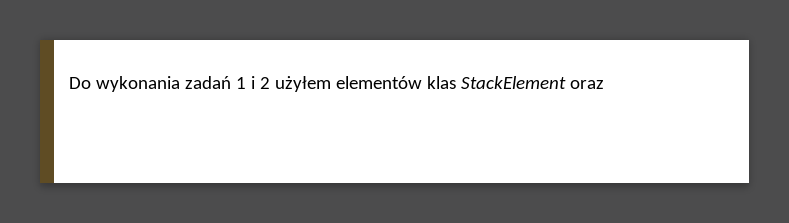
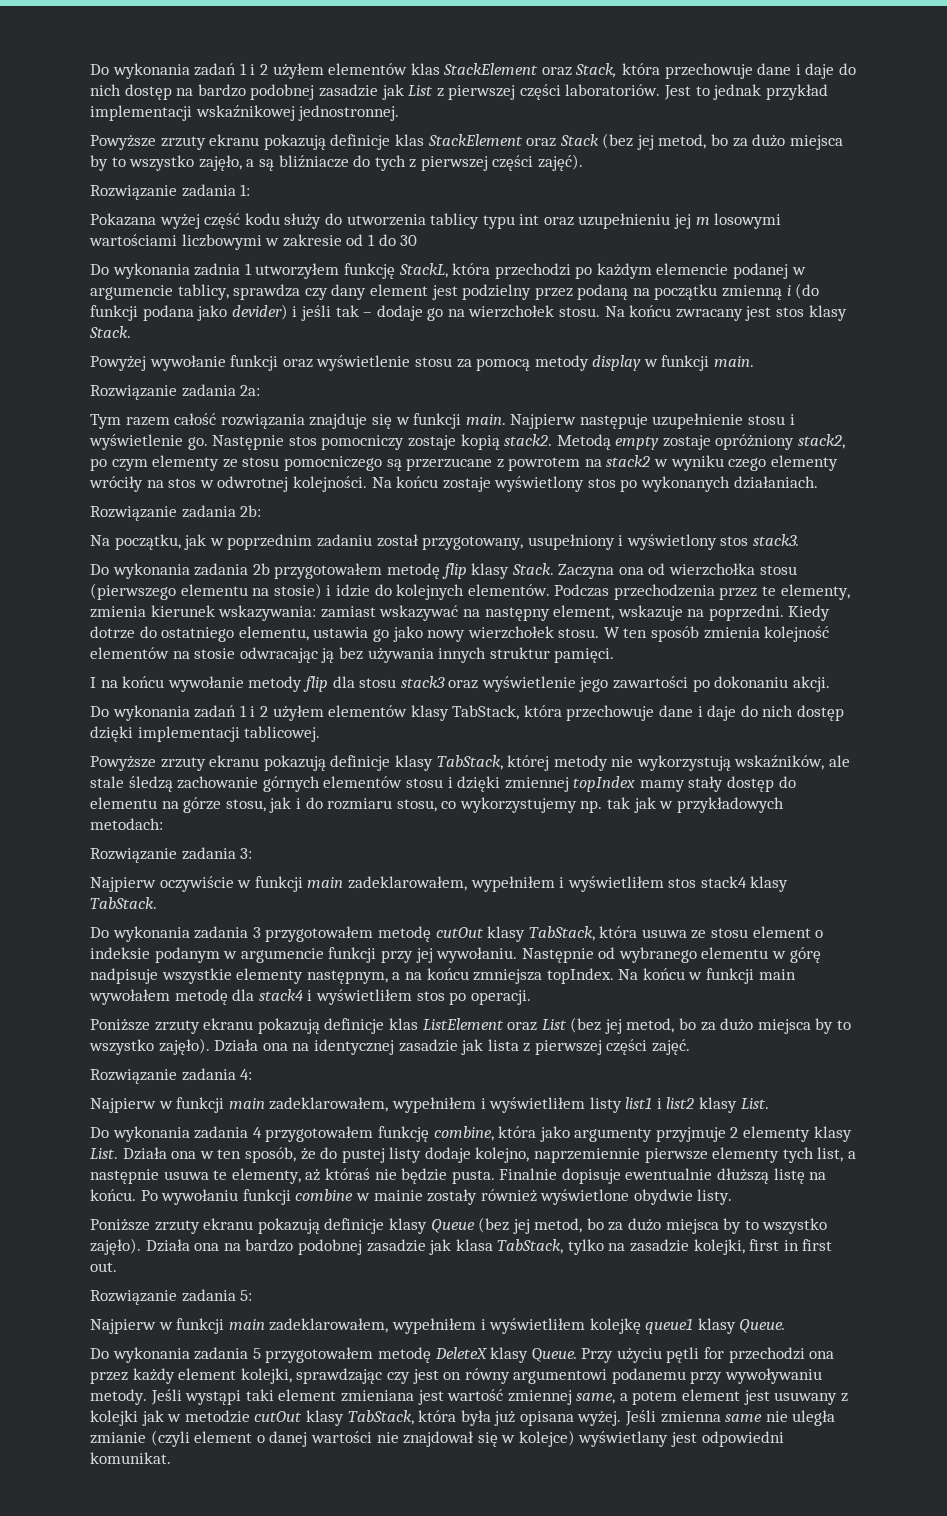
- Do wykonania zadań 1 i 2 użyłem elementów klas StackElement oraz
+ Do wykonania zadań 1 i 2 użyłem elementów klas StackElement oraz Stack, która przechowuje dane i daje do nich dostęp na bardzo podobnej zasadzie jak List z pierwszej części laboratoriów. Jest to jednak przykład implementacji wskaźnikowej jednostronnej.
+ Powyższe zrzuty ekranu pokazują definicje klas StackElement oraz Stack (bez jej metod, bo za dużo miejsca by to wszystko zajęło, a są bliźniacze do tych z pierwszej części zajęć).
+ Rozwiązanie zadania 1:
+ Pokazana wyżej część kodu służy do utworzenia tablicy typu int oraz uzupełnieniu jej m losowymi wartościami liczbowymi w zakresie od 1 do 30
+ Do wykonania zadnia 1 utworzyłem funkcję StackL, która przechodzi po każdym elemencie podanej w argumencie tablicy, sprawdza czy dany element jest podzielny przez podaną na początku zmienną i (do funkcji podana jako devider) i jeśli tak – dodaje go na wierzchołek stosu. Na końcu zwracany jest stos klasy Stack.
+ Powyżej wywołanie funkcji oraz wyświetlenie stosu za pomocą metody display w funkcji main.
+ Rozwiązanie zadania 2a:
+ Tym razem całość rozwiązania znajduje się w funkcji main. Najpierw następuje uzupełnienie stosu i wyświetlenie go. Następnie stos pomocniczy zostaje kopią stack2. Metodą empty zostaje opróżniony stack2, po czym elementy ze stosu pomocniczego są przerzucane z powrotem na stack2 w wyniku czego elementy wróciły na stos w odwrotnej kolejności. Na końcu zostaje wyświetlony stos po wykonanych działaniach.
+ Rozwiązanie zadania 2b:
+ Na początku, jak w poprzednim zadaniu został przygotowany, usupełniony i wyświetlony stos stack3.
+ Do wykonania zadania 2b przygotowałem metodę flip klasy Stack. Zaczyna ona od wierzchołka stosu (pierwszego elementu na stosie) i idzie do kolejnych elementów. Podczas przechodzenia przez te elementy, zmienia kierunek wskazywania: zamiast wskazywać na następny element, wskazuje na poprzedni. Kiedy dotrze do ostatniego elementu, ustawia go jako nowy wierzchołek stosu. W ten sposób zmienia kolejność elementów na stosie odwracając ją bez używania innych struktur pamięci.
+ I na końcu wywołanie metody flip dla stosu stack3 oraz wyświetlenie jego zawartości po dokonaniu akcji.
+ Do wykonania zadań 1 i 2 użyłem elementów klasy TabStack, która przechowuje dane i daje do nich dostęp dzięki implementacji tablicowej.
+ Powyższe zrzuty ekranu pokazują definicje klasy TabStack, której metody nie wykorzystują wskaźników, ale stale śledzą zachowanie górnych elementów stosu i dzięki zmiennej topIndex mamy stały dostęp do elementu na górze stosu, jak i do rozmiaru stosu, co wykorzystujemy np. tak jak w przykładowych metodach:
+ Rozwiązanie zadania 3:
+ Najpierw oczywiście w funkcji main zadeklarowałem, wypełniłem i wyświetliłem stos stack4 klasy TabStack.
+ Do wykonania zadania 3 przygotowałem metodę cutOut klasy TabStack, która usuwa ze stosu element o indeksie podanym w argumencie funkcji przy jej wywołaniu. Następnie od wybranego elementu w górę nadpisuje wszystkie elementy następnym, a na końcu zmniejsza topIndex. Na końcu w funkcji main wywołałem metodę dla stack4 i wyświetliłem stos po operacji.
+ Poniższe zrzuty ekranu pokazują definicje klas ListElement oraz List (bez jej metod, bo za dużo miejsca by to wszystko zajęło). Działa ona na identycznej zasadzie jak lista z pierwszej części zajęć.
+ Rozwiązanie zadania 4:
+ Najpierw w funkcji main zadeklarowałem, wypełniłem i wyświetliłem listy list1 i list2 klasy List.
+ Do wykonania zadania 4 przygotowałem funkcję combine, która jako argumenty przyjmuje 2 elementy klasy List. Działa ona w ten sposób, że do pustej listy dodaje kolejno, naprzemiennie pierwsze elementy tych list, a następnie usuwa te elementy, aż któraś nie będzie pusta. Finalnie dopisuje ewentualnie dłuższą listę na końcu. Po wywołaniu funkcji combine w mainie zostały również wyświetlone obydwie listy.
+ Poniższe zrzuty ekranu pokazują definicje klasy Queue (bez jej metod, bo za dużo miejsca by to wszystko zajęło). Działa ona na bardzo podobnej zasadzie jak klasa TabStack, tylko na zasadzie kolejki, first in first out.
+ Rozwiązanie zadania 5:
+ Najpierw w funkcji main zadeklarowałem, wypełniłem i wyświetliłem kolejkę queue1 klasy Queue.
+ Do wykonania zadania 5 przygotowałem metodę DeleteX klasy Queue. Przy użyciu pętli for przechodzi ona przez każdy element kolejki, sprawdzając czy jest on równy argumentowi podanemu przy wywoływaniu metody. Jeśli wystąpi taki element zmieniana jest wartość zmiennej same, a potem element jest usuwany z kolejki jak w metodzie cutOut klasy TabStack, która była już opisana wyżej. Jeśli zmienna same nie uległa zmianie (czyli element o danej wartości nie znajdował się w kolejce) wyświetlany jest odpowiedni komunikat.

